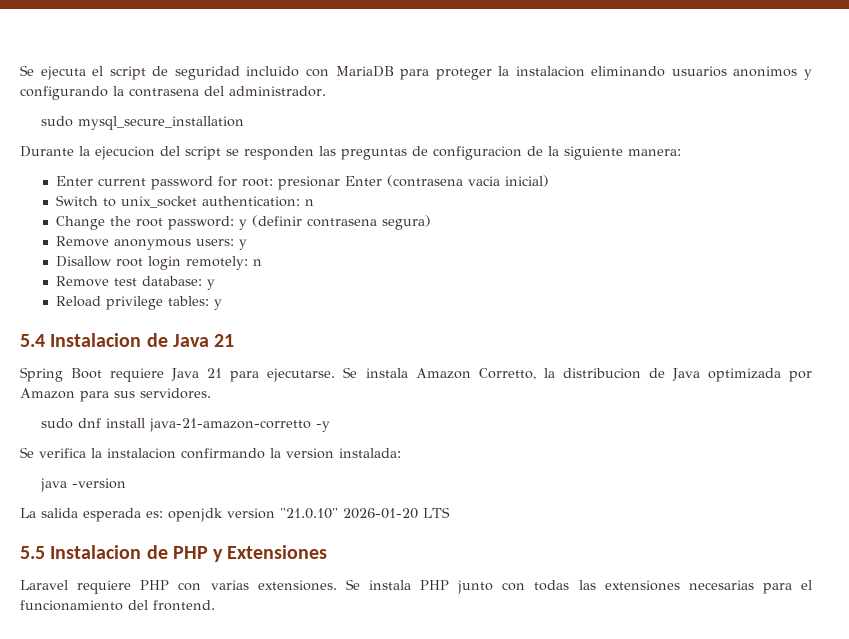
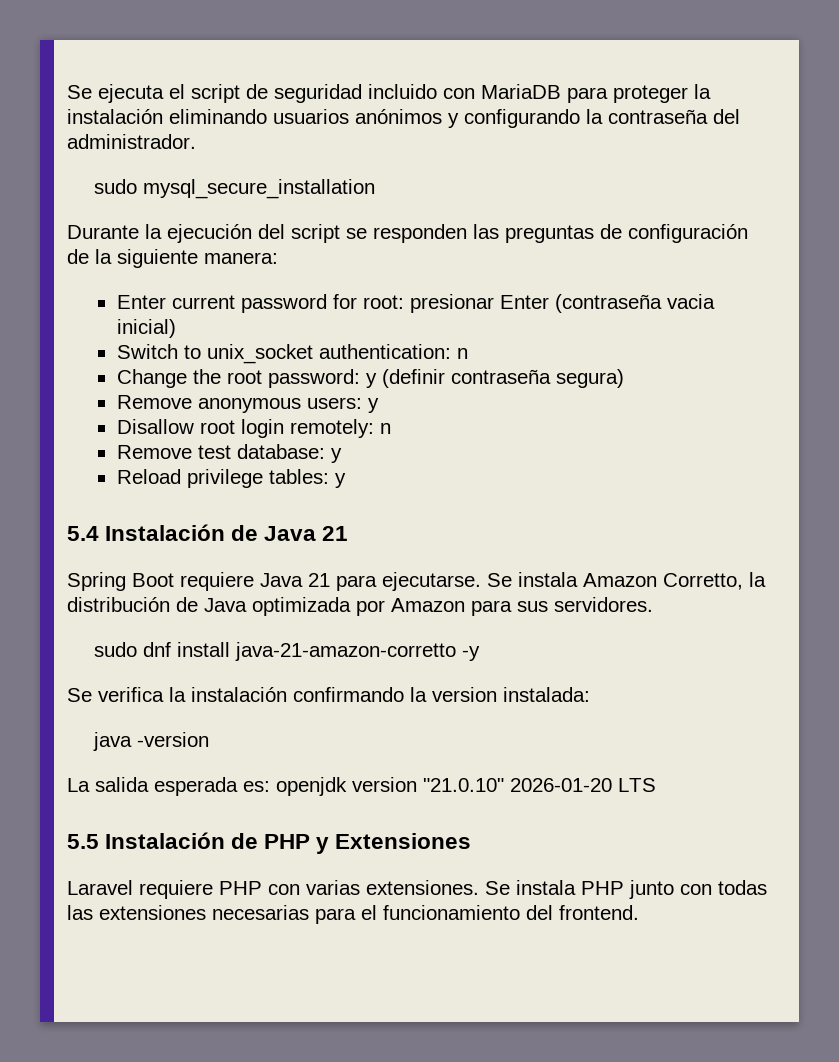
- Se ejecuta el script de seguridad incluido con MariaDB para proteger la instalacion eliminando usuarios anonimos y configurando la contrasena del administrador.
+ Se ejecuta el script de seguridad incluido con MariaDB para proteger la instalación eliminando usuarios anónimos y configurando la contraseña del administrador.
- Durante la ejecucion del script se responden las preguntas de configuracion de la siguiente manera:
+ Durante la ejecución del script se responden las preguntas de configuración de la siguiente manera:
- Enter current password for root: presionar Enter (contrasena vacia inicial)
+ Enter current password for root: presionar Enter (contraseña vacia inicial)
- Change the root password: y (definir contrasena segura)
+ Change the root password: y (definir contraseña segura)
- 5.4 Instalacion de Java 21
+ 5.4 Instalación de Java 21
- Se instala Amazon Corretto, la distribucion de Java optimizada por Amazon para sus servidores.
+ Se instala Amazon Corretto, la distribución de Java optimizada por Amazon para sus servidores.
- Se verifica la instalacion confirmando la version instalada:
+ Se verifica la instalación confirmando la version instalada:
- 5.5 Instalacion de PHP y Extensiones
+ 5.5 Instalación de PHP y Extensiones

